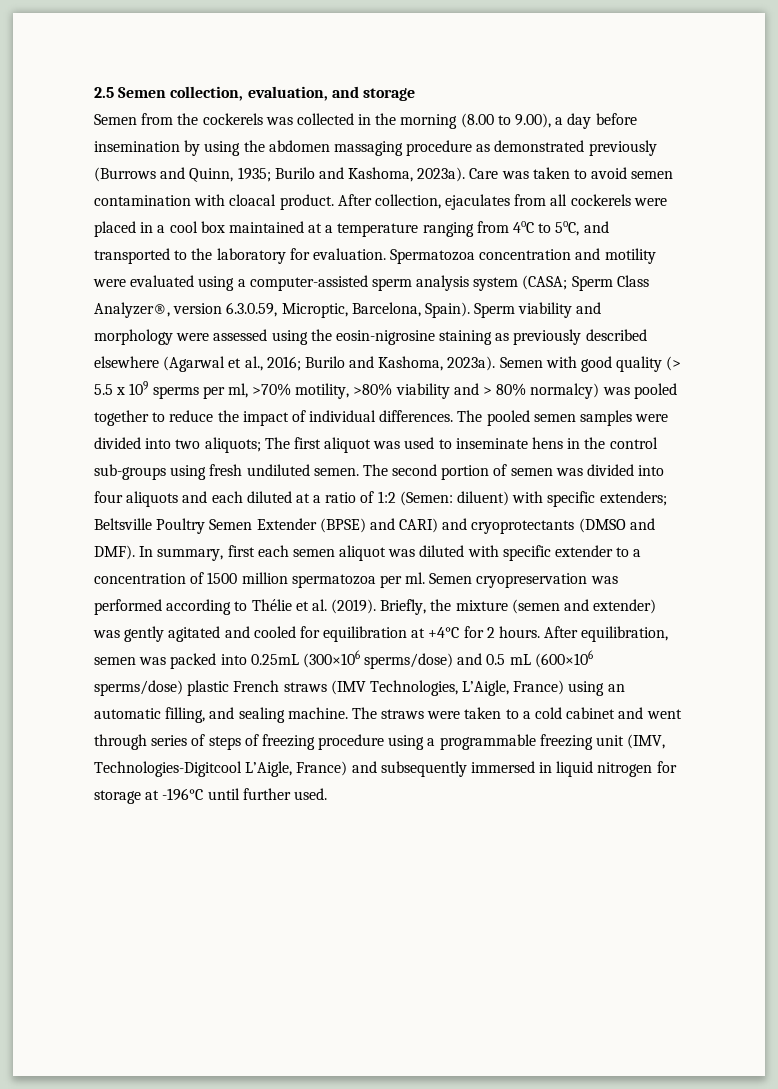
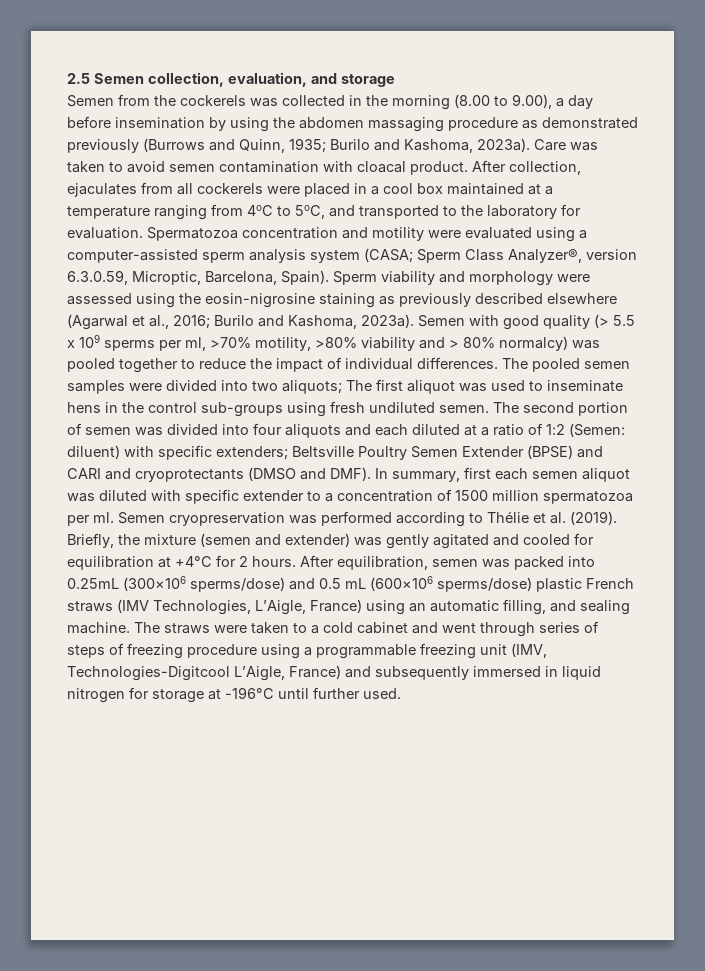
- The second portion of semen was divided into four aliquots and each diluted at a ratio of 1:2 (Semen: diluent) with specific extenders; Beltsville Poultry Semen Extender (BPSE) and CARI) and cryoprotectants (DMSO and DMF).
+ The second portion of semen was divided into four aliquots and each diluted at a ratio of 1:2 (Semen: diluent) with specific extenders; Beltsville Poultry Semen Extender (BPSE) and CARI and cryoprotectants (DMSO and DMF).

